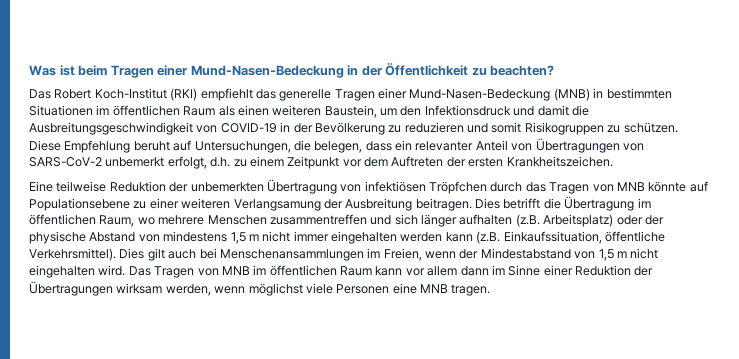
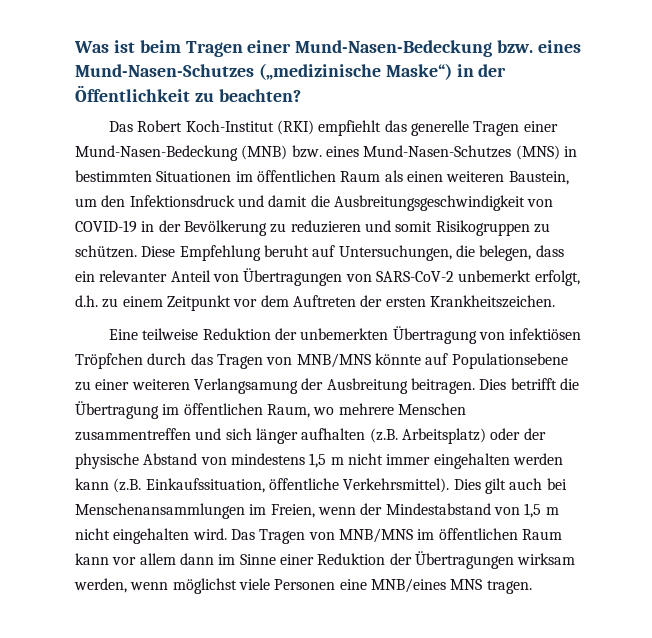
- Was ist beim Tragen einer Mund-Nasen-Bedeckung in der Öffentlichkeit zu beachten?
+ Was ist beim Tragen einer Mund-Nasen-Bedeckung bzw. eines Mund-Nasen-Schutzes („medizinische Maske“) in der Öffentlichkeit zu beachten?
- Das Robert Koch-Institut (RKI) empfiehlt das generelle Tragen einer Mund-Nasen-Bedeckung (MNB) in bestimmten Situationen im öffentlichen Raum als einen weiteren Baustein, um den Infektionsdruck und damit die Ausbreitungsgeschwindigkeit von COVID-19 in der Bevölkerung zu reduzieren und somit Risikogruppen zu schützen.
+ Das Robert Koch-Institut (RKI) empfiehlt das generelle Tragen einer Mund-Nasen-Bedeckung (MNB) bzw. eines Mund-Nasen-Schutzes (MNS) in bestimmten Situationen im öffentlichen Raum als einen weiteren Baustein, um den Infektionsdruck und damit die Ausbreitungsgeschwindigkeit von COVID-19 in der Bevölkerung zu reduzieren und somit Risikogruppen zu schützen.
- Eine teilweise Reduktion der unbemerkten Übertragung von infektiösen Tröpfchen durch das Tragen von MNB könnte auf Populationsebene zu einer weiteren Verlangsamung der Ausbreitung beitragen.
+ Eine teilweise Reduktion der unbemerkten Übertragung von infektiösen Tröpfchen durch das Tragen von MNB/MNS könnte auf Populationsebene zu einer weiteren Verlangsamung der Ausbreitung beitragen.
- Das Tragen von MNB im öffentlichen Raum kann vor allem dann im Sinne einer Reduktion der Übertragungen wirksam werden, wenn möglichst viele Personen eine MNB tragen.
+ Das Tragen von MNB/MNS im öffentlichen Raum kann vor allem dann im Sinne einer Reduktion der Übertragungen wirksam werden, wenn möglichst viele Personen eine MNB/eines MNS tragen.

